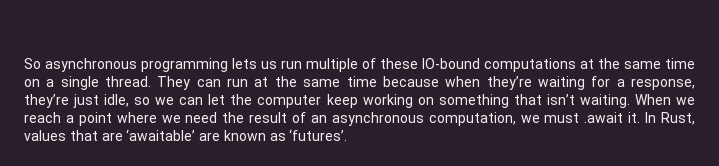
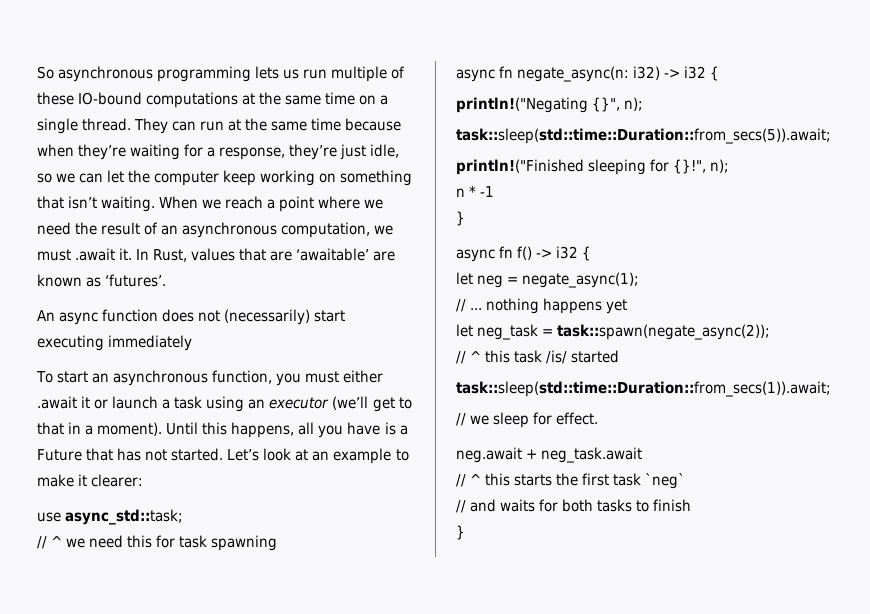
+ An async function does not (necessarily) start executing immediately
+ To start an asynchronous function, you must either .await it or launch a task using an executor (we’ll get to that in a moment). Until this happens, all you have is a Future that has not started. Let’s look at an example to make it clearer:
+ use async_std::task;
+ // ^ we need this for task spawning
+ async fn negate_async(n: i32) -> i32 {
+ println!("Negating {}", n);
+ task::sleep(std::time::Duration::from_secs(5)).await;
+ println!("Finished sleeping for {}!", n);
+ n * -1
+ }
+ async fn f() -> i32 {
+ let neg = negate_async(1);
+ // ... nothing happens yet
+ let neg_task = task::spawn(negate_async(2));
+ // ^ this task /is/ started
+ task::sleep(std::time::Duration::from_secs(1)).await;
+ // we sleep for effect.
+ neg.await + neg_task.await
+ // ^ this starts the first task `neg`
+ // and waits for both tasks to finish
+ }

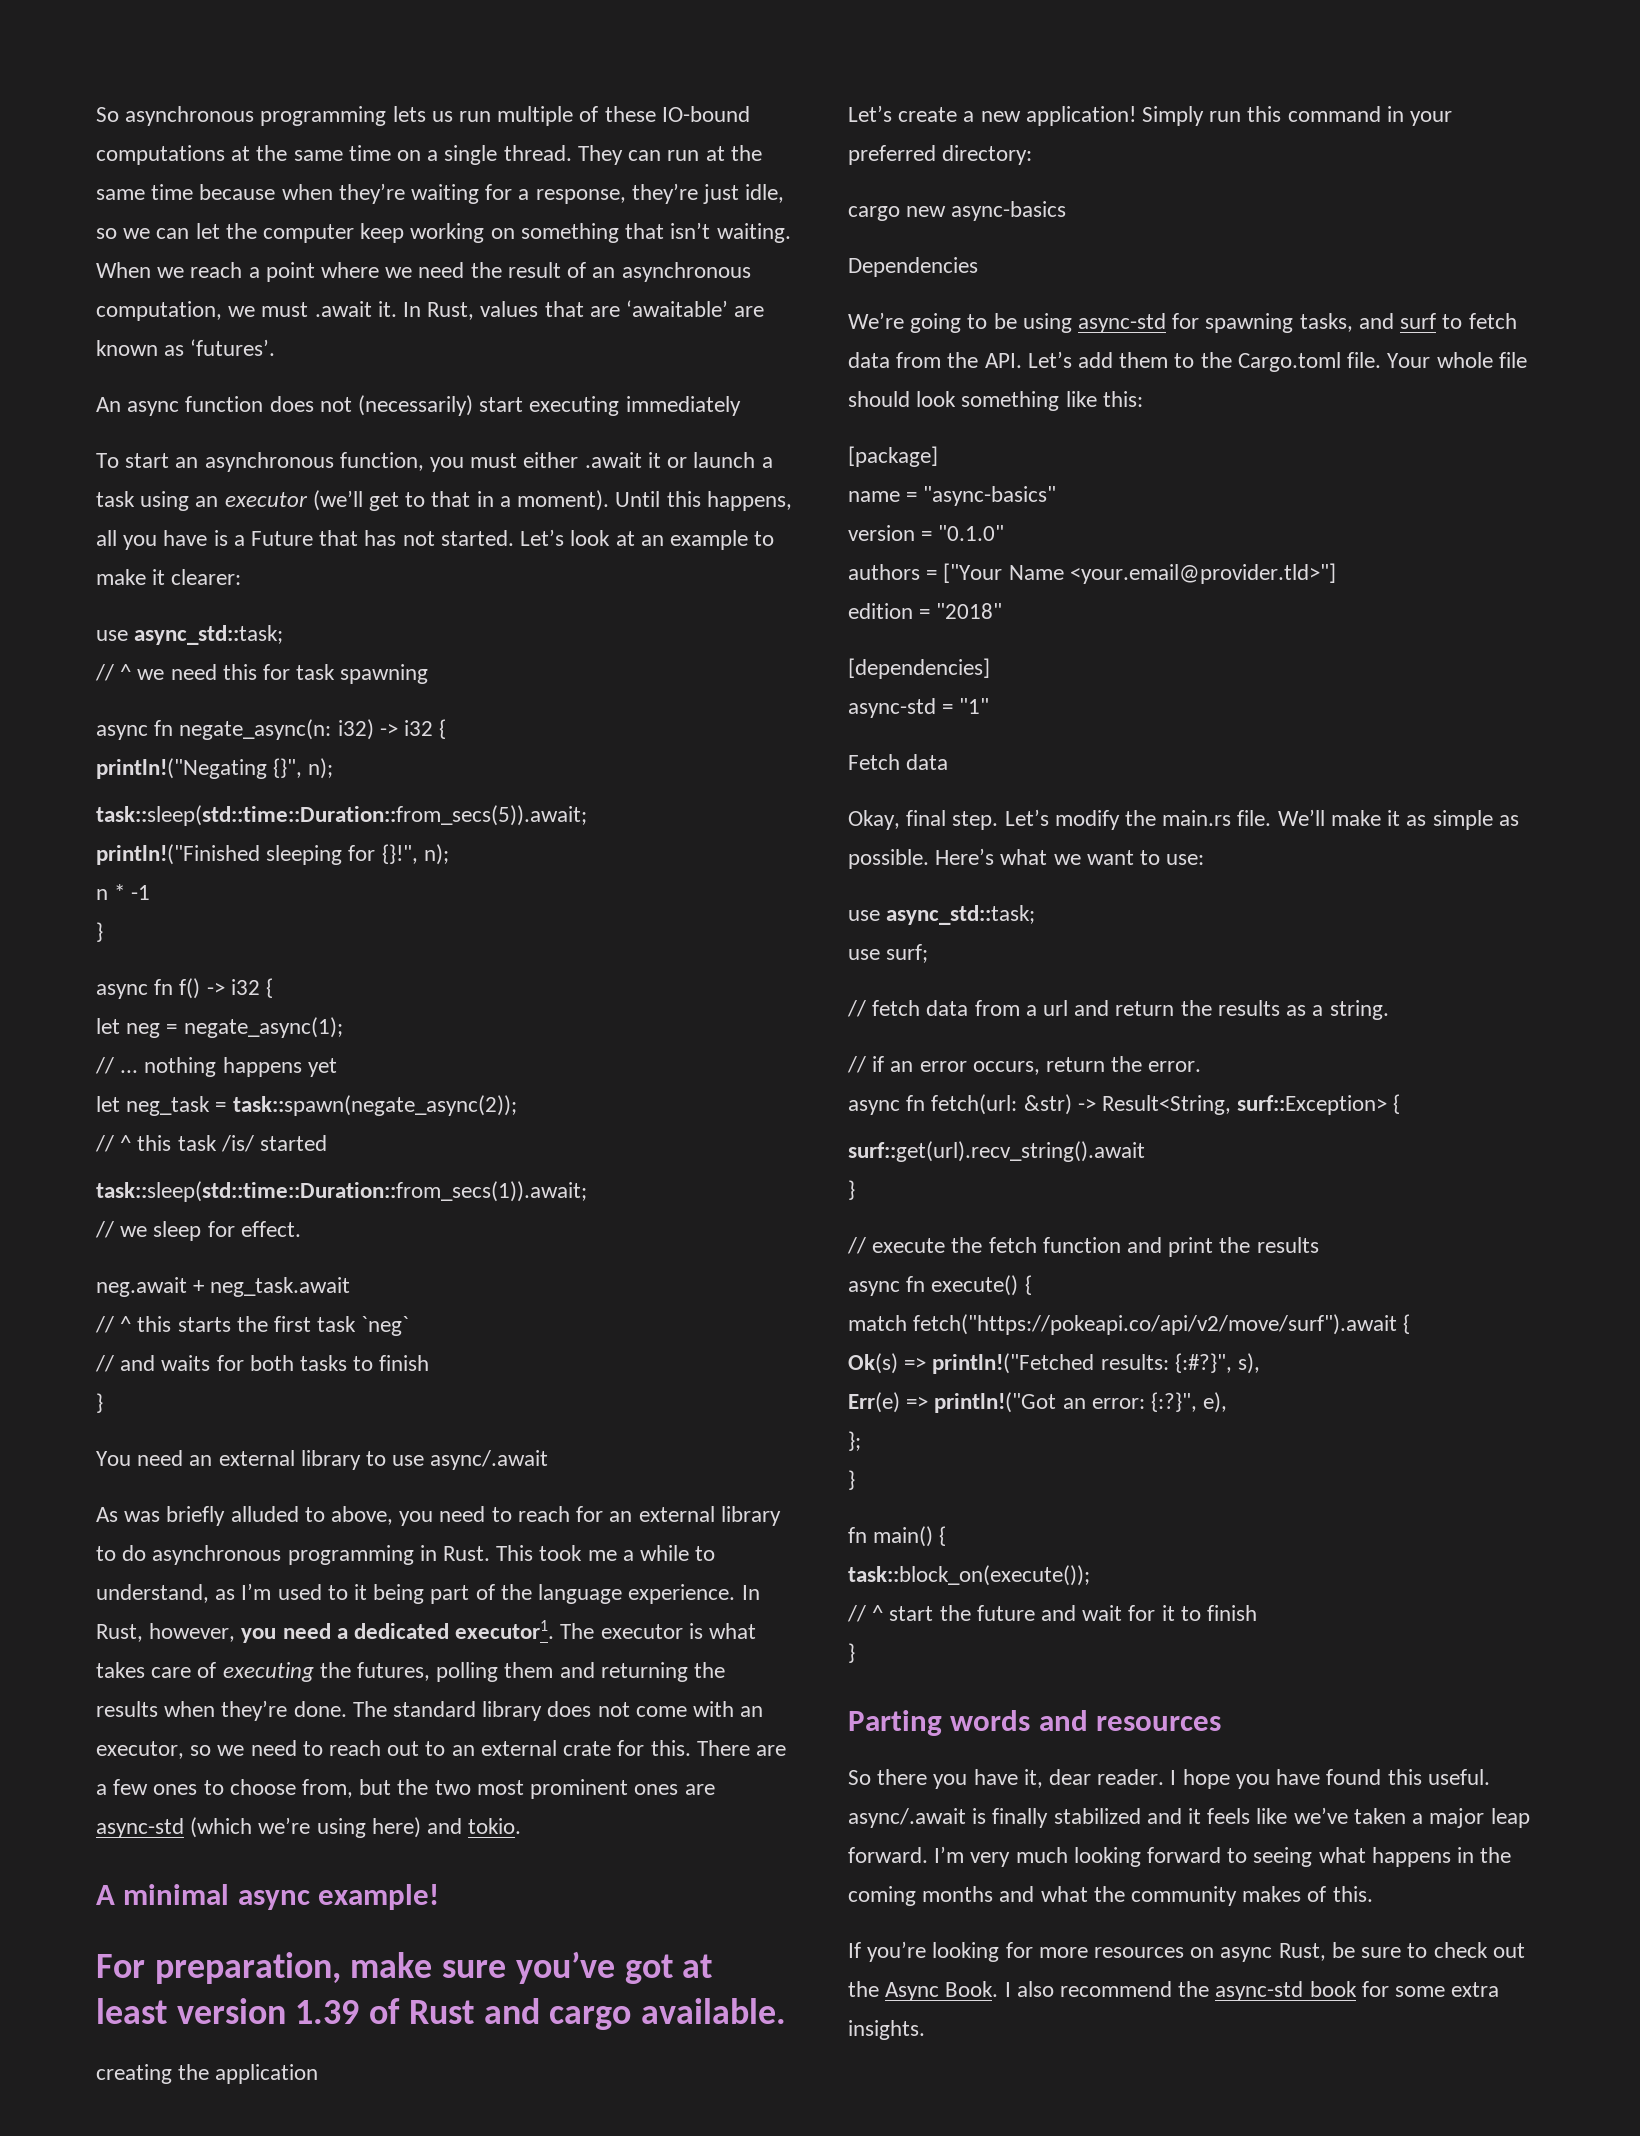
+ You need an external library to use async/.await
+ As was briefly alluded to above, you need to reach for an external library to do asynchronous programming in Rust. This took me a while to understand, as I’m used to it being part of the language experience. In Rust, however, you need a dedicated executor1. The executor is what takes care of executing the futures, polling them and returning the results when they’re done. The standard library does not come with an executor, so we need to reach out to an external crate for this. There are a few ones to choose from, but the two most prominent ones are async-std (which we’re using here) and tokio.
+ A minimal async example!
+ For preparation, make sure you’ve got at least version 1.39 of Rust and cargo available.
+ creating the application
+ Let’s create a new application! Simply run this command in your preferred directory:
+ cargo new async-basics
+ Dependencies
+ We’re going to be using async-std for spawning tasks, and surf to fetch data from the API. Let’s add them to the Cargo.toml file. Your whole file should look something like this:
+ [package]
+ name = "async-basics"
+ version = "0.1.0"
+ authors = ["Your Name <your.email@provider.tld>"]
+ edition = "2018"
+ [dependencies]
+ async-std = "1"
+ Fetch data
+ Okay, final step. Let’s modify the main.rs file. We’ll make it as simple as possible. Here’s what we want to use:
+ use async_std::task;
+ use surf;
+ // fetch data from a url and return the results as a string.
+ // if an error occurs, return the error.
+ async fn fetch(url: &str) -> Result<String, surf::Exception> {
+ surf::get(url).recv_string().await
+ }
+ // execute the fetch function and print the results
+ async fn execute() {
+ match fetch("https://pokeapi.co/api/v2/move/surf").await {
+ Ok(s) => println!("Fetched results: {:#?}", s),
+ Err(e) => println!("Got an error: {:?}", e),
+ };
+ }
+ fn main() {
+ task::block_on(execute());
+ // ^ start the future and wait for it to finish
+ }
+ Parting words and resources
+ So there you have it, dear reader. I hope you have found this useful. async/.await is finally stabilized and it feels like we’ve taken a major leap forward. I’m very much looking forward to seeing what happens in the coming months and what the community makes of this.
+ If you’re looking for more resources on async Rust, be sure to check out the Async Book. I also recommend the async-std book for some extra insights.

